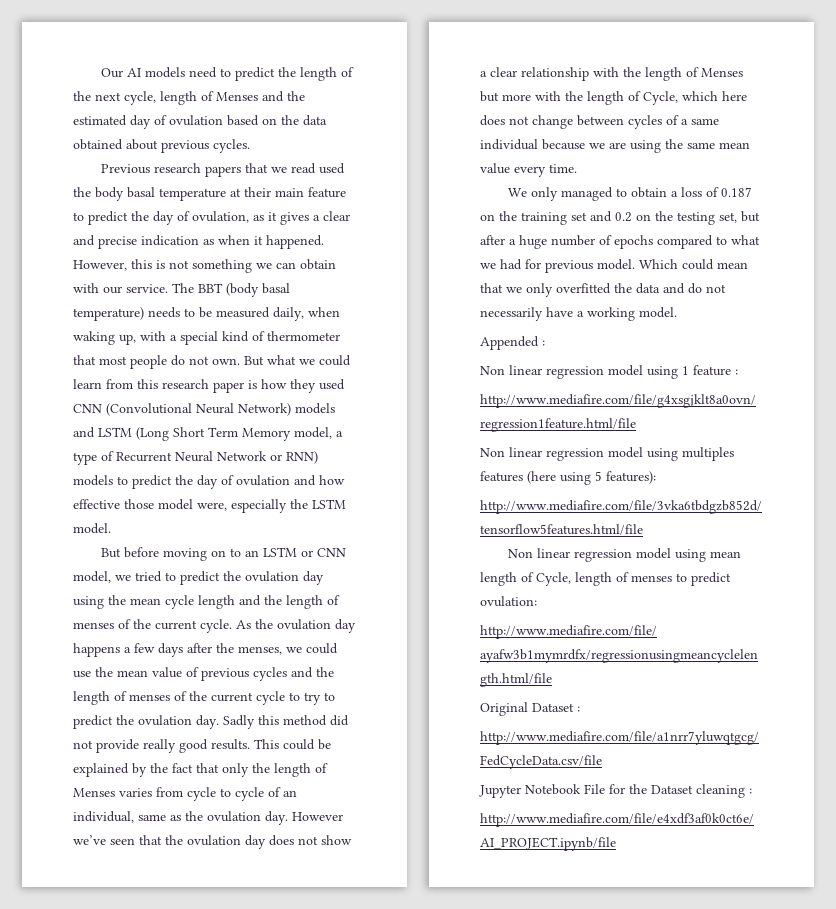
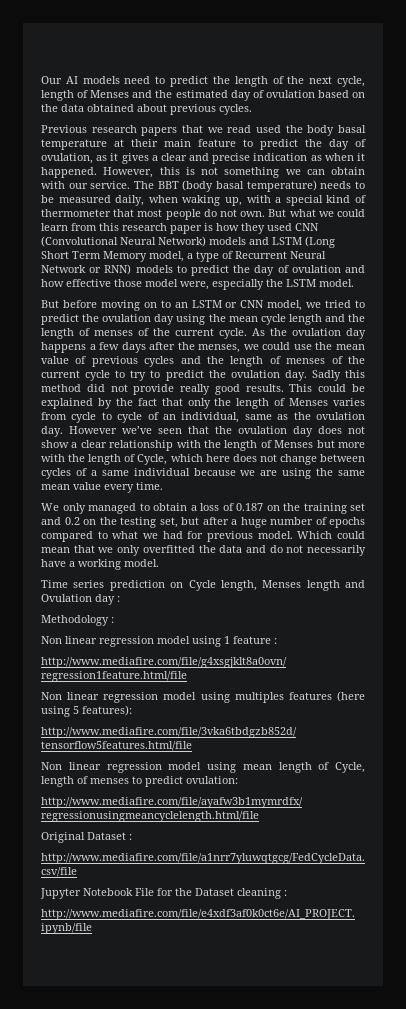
- Appended :
+ Time series prediction on Cycle length, Menses length and Ovulation day :
+ Methodology :

